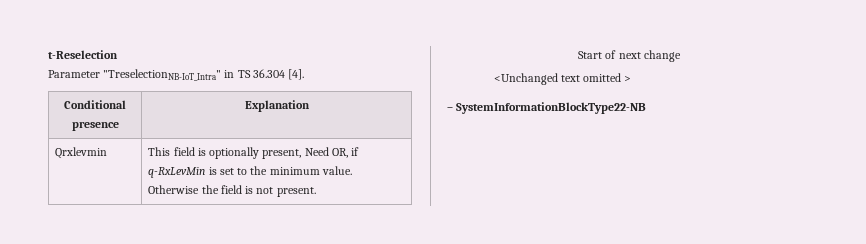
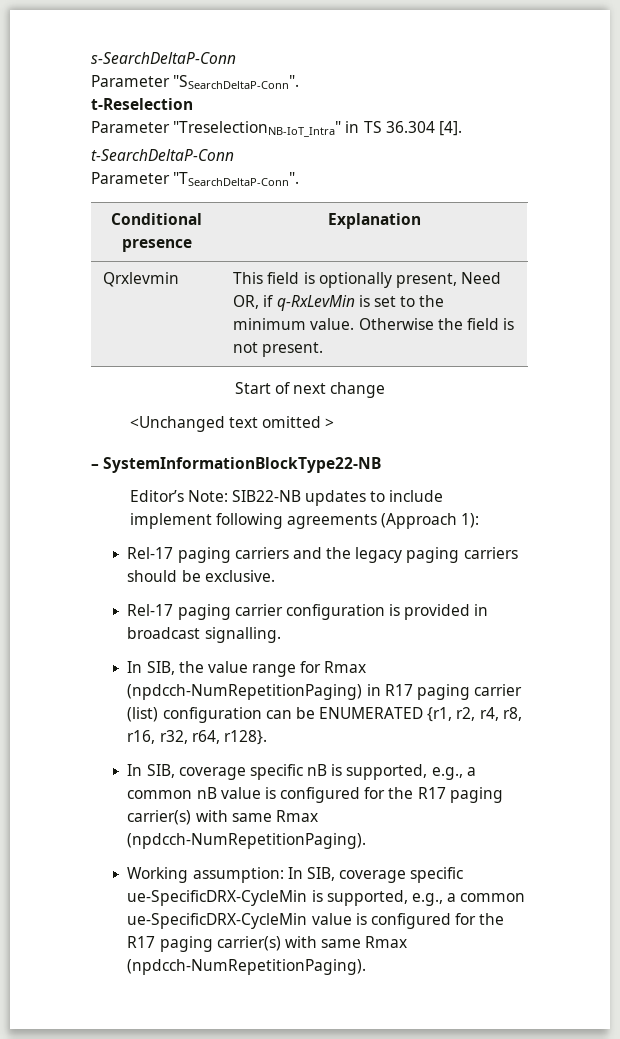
+ s-SearchDeltaP-Conn
+ Parameter "SSearchDeltaP-Conn".
+ t-SearchDeltaP-Conn
+ Parameter "TSearchDeltaP-Conn".
+ Editor’s Note: SIB22-NB updates to include implement following agreements (Approach 1):
+ Rel-17 paging carriers and the legacy paging carriers should be exclusive.
+ Rel-17 paging carrier configuration is provided in broadcast signalling.
+ In SIB, the value range for Rmax (npdcch-NumRepetitionPaging) in R17 paging carrier (list) configuration can be ENUMERATED {r1, r2, r4, r8, r16, r32, r64, r128}.
+ In SIB, coverage specific nB is supported, e.g., a common nB value is configured for the R17 paging carrier(s) with same Rmax (npdcch-NumRepetitionPaging).
+ Working assumption: In SIB, coverage specific ue-SpecificDRX-CycleMin is supported, e.g., a common ue-SpecificDRX-CycleMin value is configured for the R17 paging carrier(s) with same Rmax (npdcch-NumRepetitionPaging).

